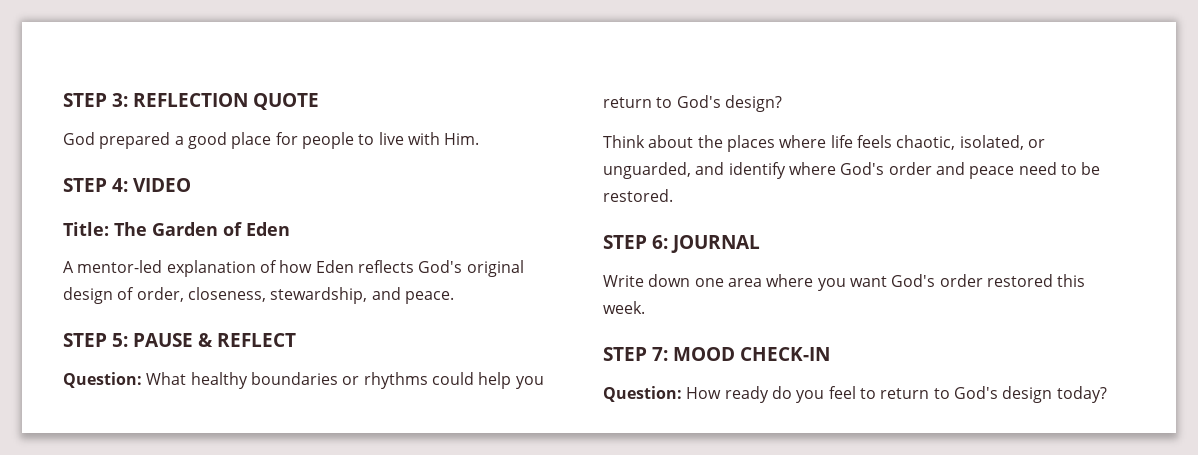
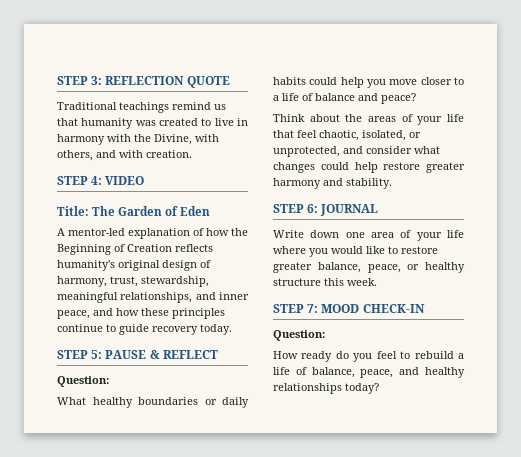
- God prepared a good place for people to live with Him.
+ Traditional teachings remind us that humanity was created to live in harmony with the Divine, with others, and with creation.
- A mentor-led explanation of how Eden reflects God's original design of order, closeness, stewardship, and peace.
+ A mentor-led explanation of how the Beginning of Creation reflects humanity's original design of harmony, trust, stewardship, meaningful relationships, and inner peace, and how these principles continue to guide recovery today.
  STEP 5: PAUSE & REFLECT
- Question: What healthy boundaries or rhythms could help you return to God's design?
- Think about the places where life feels chaotic, isolated, or unguarded, and identify where God's order and peace need to be restored.
+ Question:
+ What healthy boundaries or daily habits could help you move closer to a life of balance and peace?
+ Think about the areas of your life that feel chaotic, isolated, or unprotected, and consider what changes could help restore greater harmony and stability.
- Write down one area where you want God's order restored this week.
+ Write down one area of your life where you would like to restore greater balance, peace, or healthy structure this week.
  STEP 7: MOOD CHECK-IN
- Question: How ready do you feel to return to God's design today?
+ Question:
+ How ready do you feel to rebuild a life of balance, peace, and healthy relationships today?

